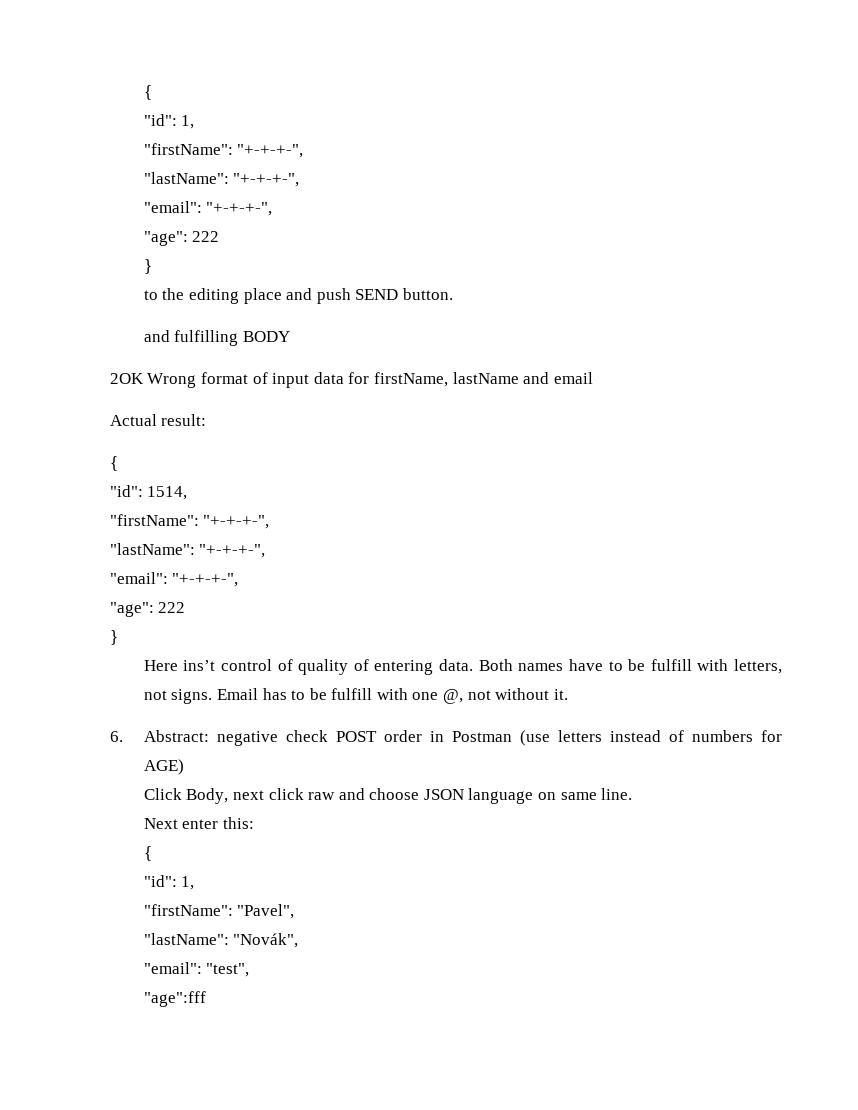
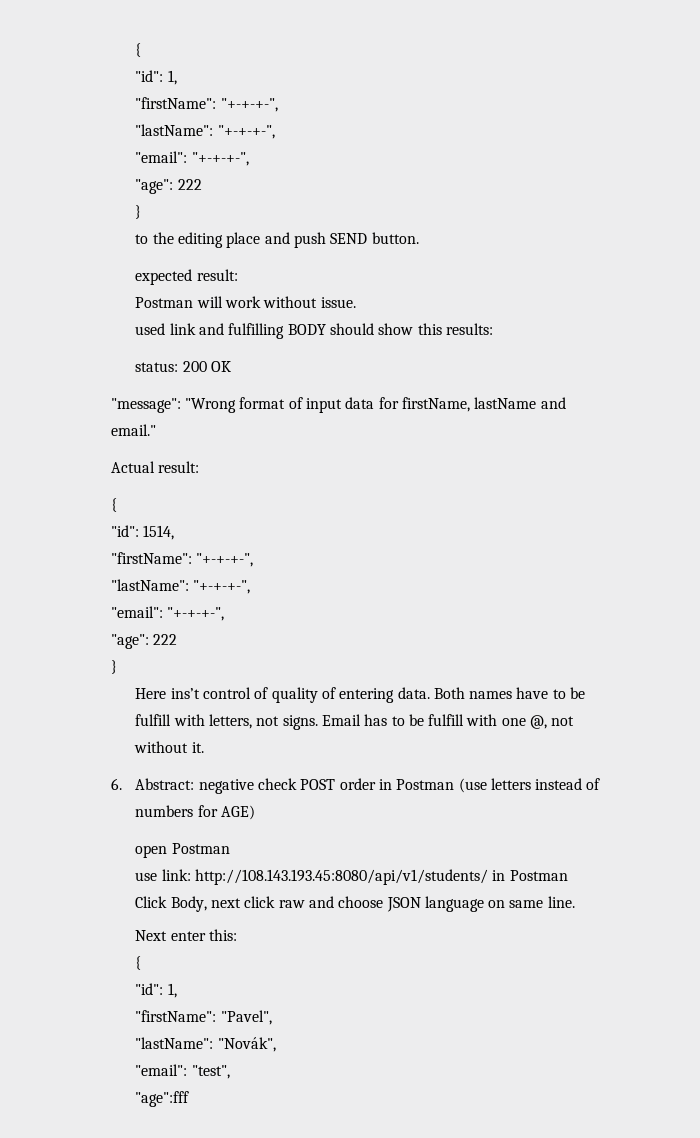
- and fulfilling BODY
- 2OK Wrong format of input data for firstName, lastName and email
+ expected result:
+ Postman will work without issue.
+ used link and fulfilling BODY should show this results:
+ status: 200 OK
+ "message": "Wrong format of input data for firstName, lastName and email."
+ open Postman
+ use link: http://108.143.193.45:8080/api/v1/students/ in Postman

